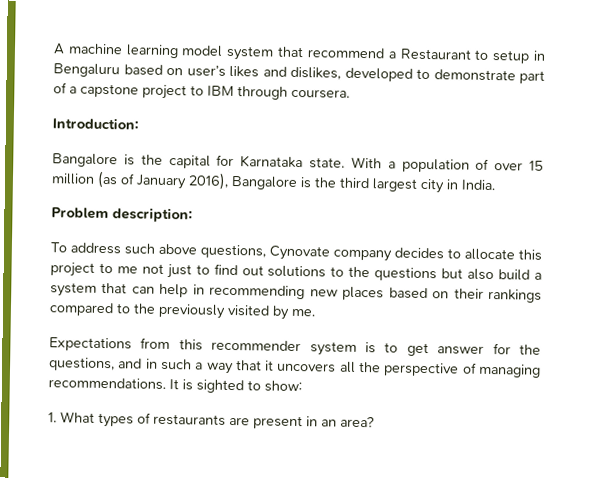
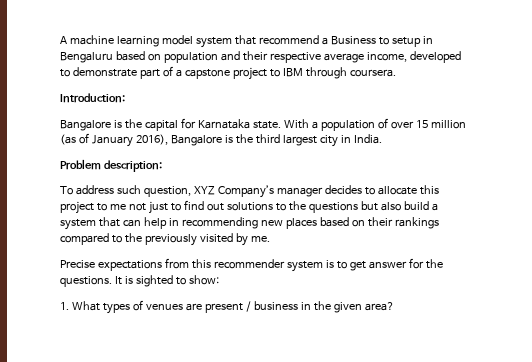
- A machine learning model system that recommend a Restaurant to setup in Bengaluru based on user’s likes and dislikes, developed to demonstrate part of a capstone project to IBM through coursera.
+ A machine learning model system that recommend a Business to setup in Bengaluru based on population and their respective average income, developed to demonstrate part of a capstone project to IBM through coursera.
- To address such above questions, Cynovate company decides to allocate this project to me not just to find out solutions to the questions but also build a system that can help in recommending new places based on their rankings compared to the previously visited by me.
+ To address such question, XYZ Company’s manager decides to allocate this project to me not just to find out solutions to the questions but also build a system that can help in recommending new places based on their rankings compared to the previously visited by me.
- Expectations from this recommender system is to get answer for the questions, and in such a way that it uncovers all the perspective of managing recommendations.
+ Precise expectations from this recommender system is to get answer for the questions.
- 1. What types of restaurants are present in an area?
+ 1. What types of venues are present / business in the given area?

